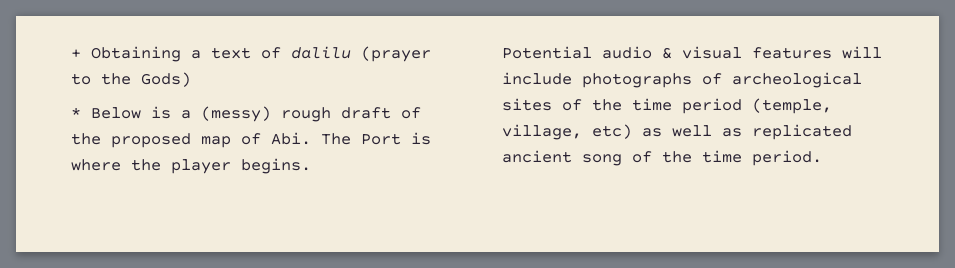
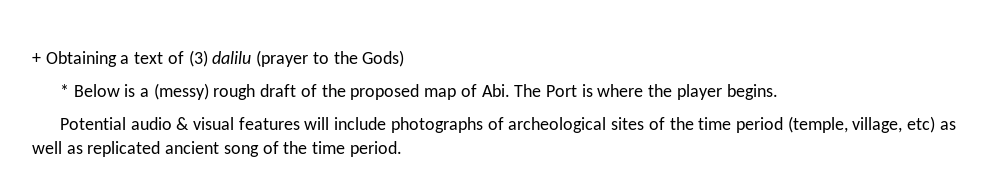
- + Obtaining a text of dalilu (prayer to the Gods)
+ + Obtaining a text of (3) dalilu (prayer to the Gods)

